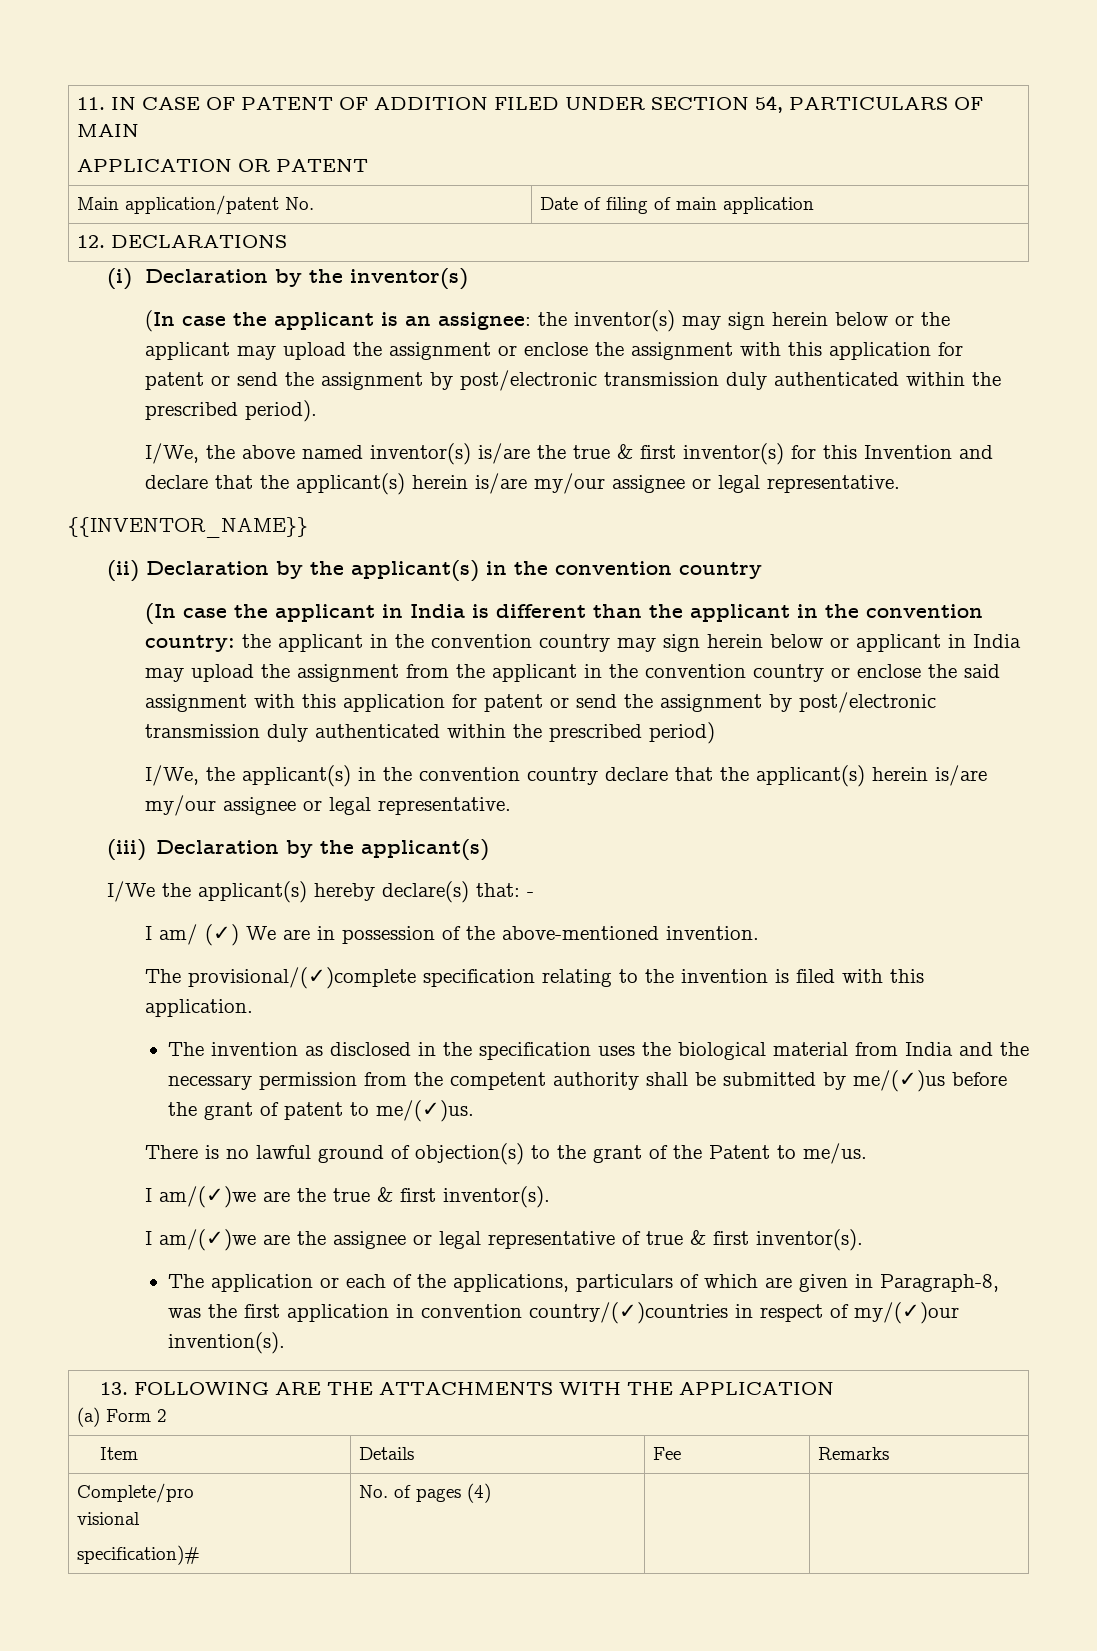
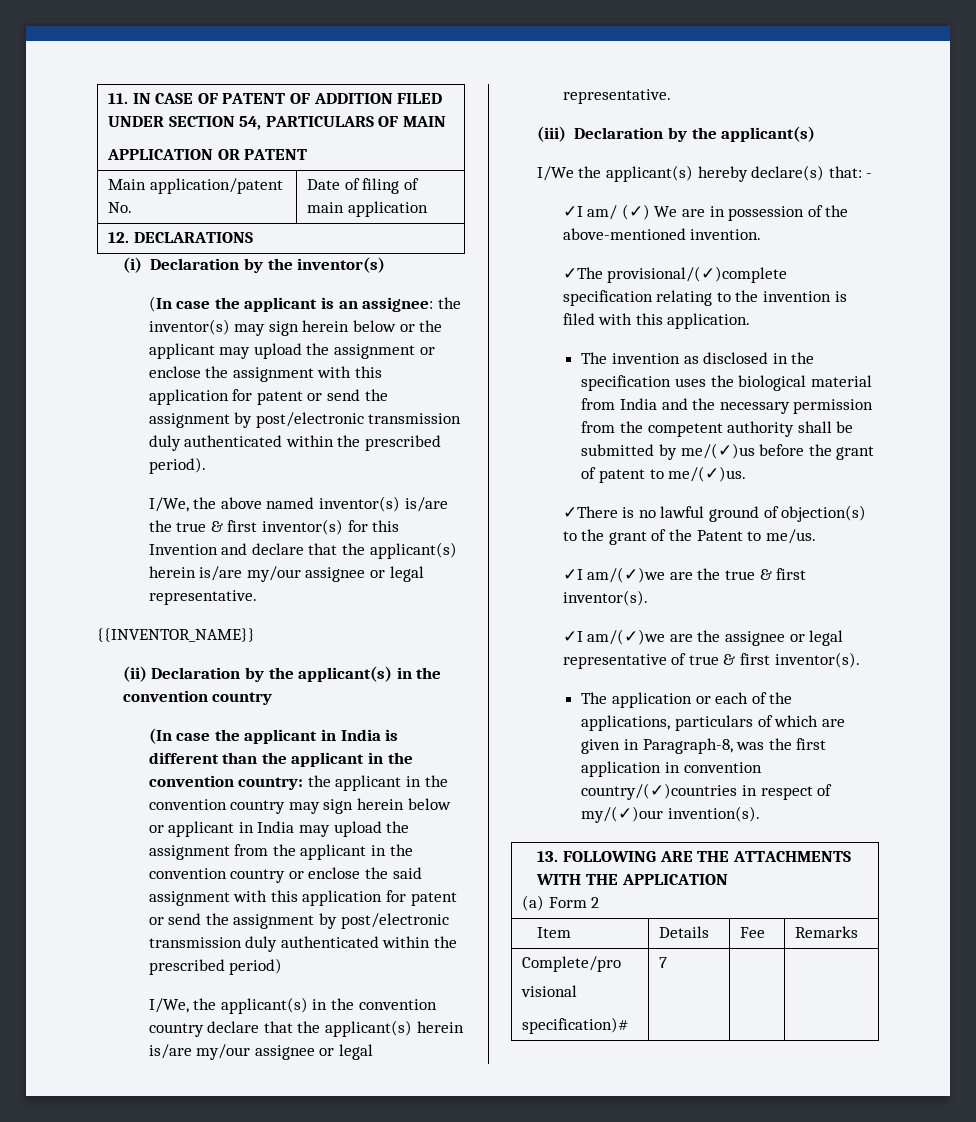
- I am/ (✓) We are in possession of the above-mentioned invention.
+ ✓I am/ (✓) We are in possession of the above-mentioned invention.
- The provisional/(✓)complete specification relating to the invention is filed with this application.
+ ✓The provisional/(✓)complete specification relating to the invention is filed with this application.
- There is no lawful ground of objection(s) to the grant of the Patent to me/us.
+ ✓There is no lawful ground of objection(s) to the grant of the Patent to me/us.
- I am/(✓)we are the true & first inventor(s).
+ ✓I am/(✓)we are the true & first inventor(s).
- I am/(✓)we are the assignee or legal representative of true & first inventor(s).
+ ✓I am/(✓)we are the assignee or legal representative of true & first inventor(s).
  Complete/pro
  visional
- specification)# | No. of pages (4) | |
+ specification)# | 7 | |

